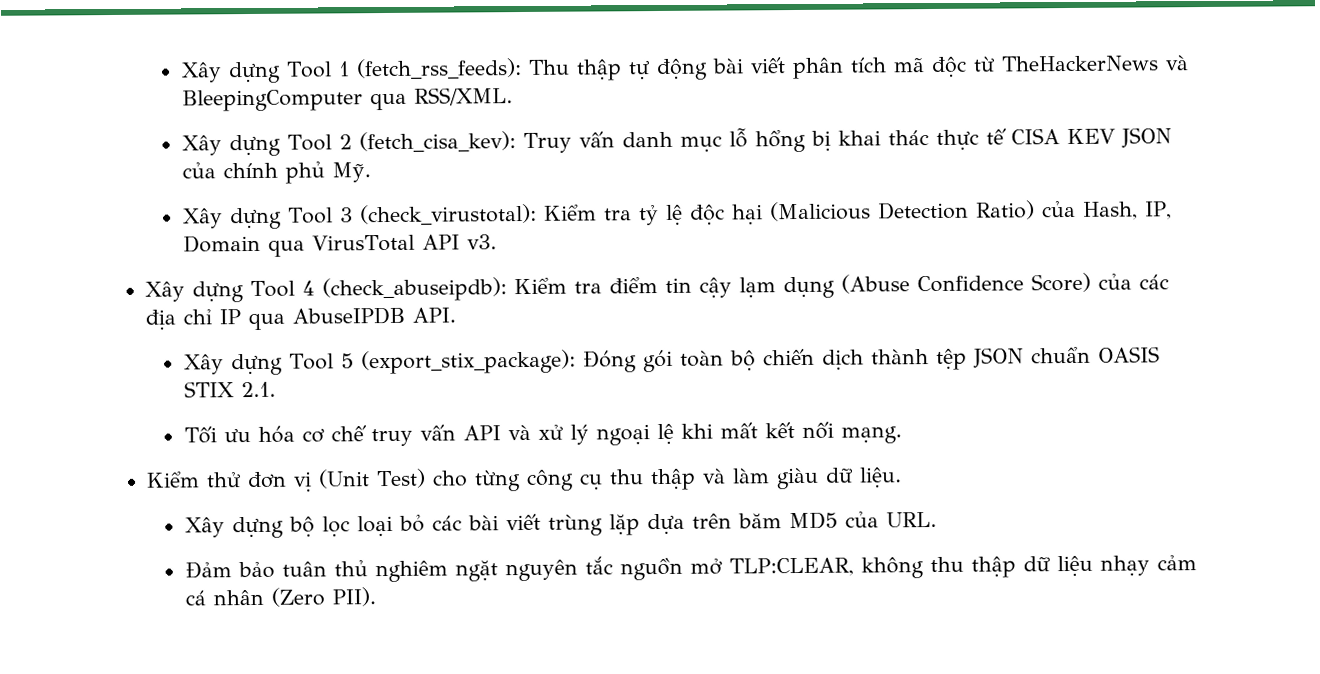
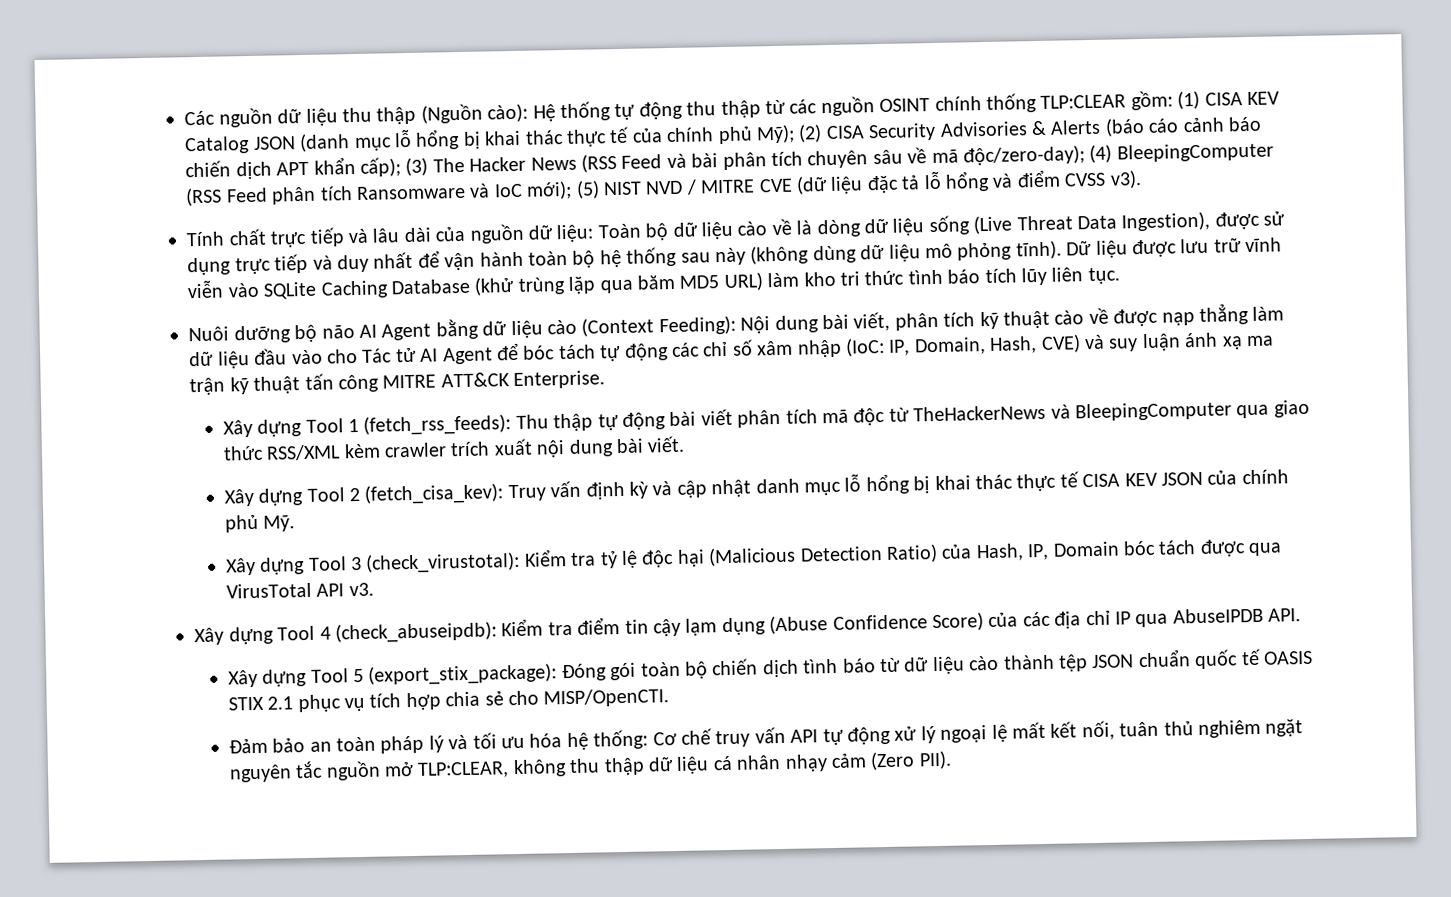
+ Các nguồn dữ liệu thu thập (Nguồn cào): Hệ thống tự động thu thập từ các nguồn OSINT chính thống TLP:CLEAR gồm: (1) CISA KEV Catalog JSON (danh mục lỗ hổng bị khai thác thực tế của chính phủ Mỹ); (2) CISA Security Advisories & Alerts (báo cáo cảnh báo chiến dịch APT khẩn cấp); (3) The Hacker News (RSS Feed và bài phân tích chuyên sâu về mã độc/zero-day); (4) BleepingComputer (RSS Feed phân tích Ransomware và IoC mới); (5) NIST NVD / MITRE CVE (dữ liệu đặc tả lỗ hổng và điểm CVSS v3).
+ Tính chất trực tiếp và lâu dài của nguồn dữ liệu: Toàn bộ dữ liệu cào về là dòng dữ liệu sống (Live Threat Data Ingestion), được sử dụng trực tiếp và duy nhất để vận hành toàn bộ hệ thống sau này (không dùng dữ liệu mô phỏng tĩnh). Dữ liệu được lưu trữ vĩnh viễn vào SQLite Caching Database (khử trùng lặp qua băm MD5 URL) làm kho tri thức tình báo tích lũy liên tục.
+ Nuôi dưỡng bộ não AI Agent bằng dữ liệu cào (Context Feeding): Nội dung bài viết, phân tích kỹ thuật cào về được nạp thẳng làm dữ liệu đầu vào cho Tác tử AI Agent để bóc tách tự động các chỉ số xâm nhập (IoC: IP, Domain, Hash, CVE) và suy luận ánh xạ ma trận kỹ thuật tấn công MITRE ATT&CK Enterprise.
- Xây dựng Tool 1 (fetch_rss_feeds): Thu thập tự động bài viết phân tích mã độc từ TheHackerNews và BleepingComputer qua RSS/XML.
+ Xây dựng Tool 1 (fetch_rss_feeds): Thu thập tự động bài viết phân tích mã độc từ TheHackerNews và BleepingComputer qua giao thức RSS/XML kèm crawler trích xuất nội dung bài viết.
- Xây dựng Tool 2 (fetch_cisa_kev): Truy vấn danh mục lỗ hổng bị khai thác thực tế CISA KEV JSON của chính phủ Mỹ.
+ Xây dựng Tool 2 (fetch_cisa_kev): Truy vấn định kỳ và cập nhật danh mục lỗ hổng bị khai thác thực tế CISA KEV JSON của chính phủ Mỹ.
- Xây dựng Tool 3 (check_virustotal): Kiểm tra tỷ lệ độc hại (Malicious Detection Ratio) của Hash, IP, Domain qua VirusTotal API v3.
+ Xây dựng Tool 3 (check_virustotal): Kiểm tra tỷ lệ độc hại (Malicious Detection Ratio) của Hash, IP, Domain bóc tách được qua VirusTotal API v3.
- Xây dựng Tool 5 (export_stix_package): Đóng gói toàn bộ chiến dịch thành tệp JSON chuẩn OASIS STIX 2.1.
- Tối ưu hóa cơ chế truy vấn API và xử lý ngoại lệ khi mất kết nối mạng.
- Kiểm thử đơn vị (Unit Test) cho từng công cụ thu thập và làm giàu dữ liệu.
- Xây dựng bộ lọc loại bỏ các bài viết trùng lặp dựa trên băm MD5 của URL.
- Đảm bảo tuân thủ nghiêm ngặt nguyên tắc nguồn mở TLP:CLEAR, không thu thập dữ liệu nhạy cảm cá nhân (Zero PII).
+ Xây dựng Tool 5 (export_stix_package): Đóng gói toàn bộ chiến dịch tình báo từ dữ liệu cào thành tệp JSON chuẩn quốc tế OASIS STIX 2.1 phục vụ tích hợp chia sẻ cho MISP/OpenCTI.
+ Đảm bảo an toàn pháp lý và tối ưu hóa hệ thống: Cơ chế truy vấn API tự động xử lý ngoại lệ mất kết nối, tuân thủ nghiêm ngặt nguyên tắc nguồn mở TLP:CLEAR, không thu thập dữ liệu cá nhân nhạy cảm (Zero PII).

